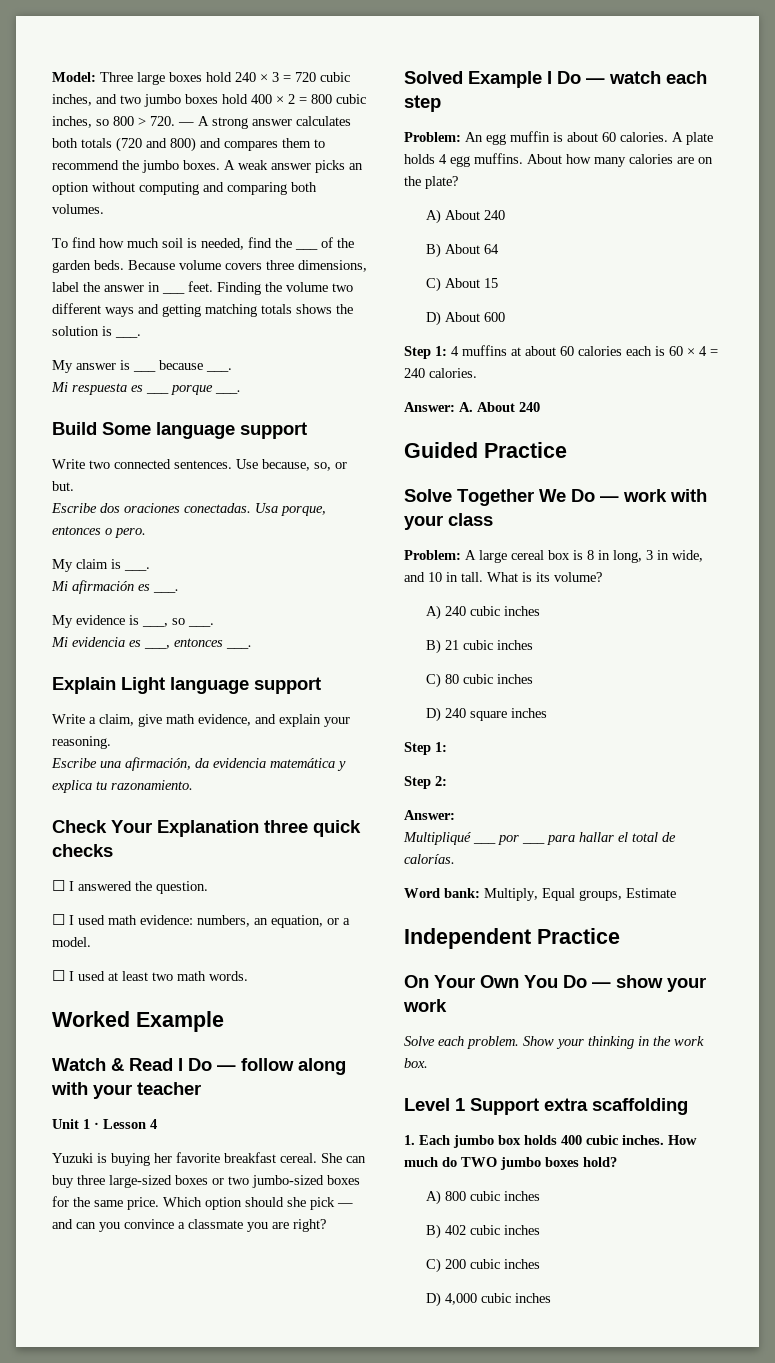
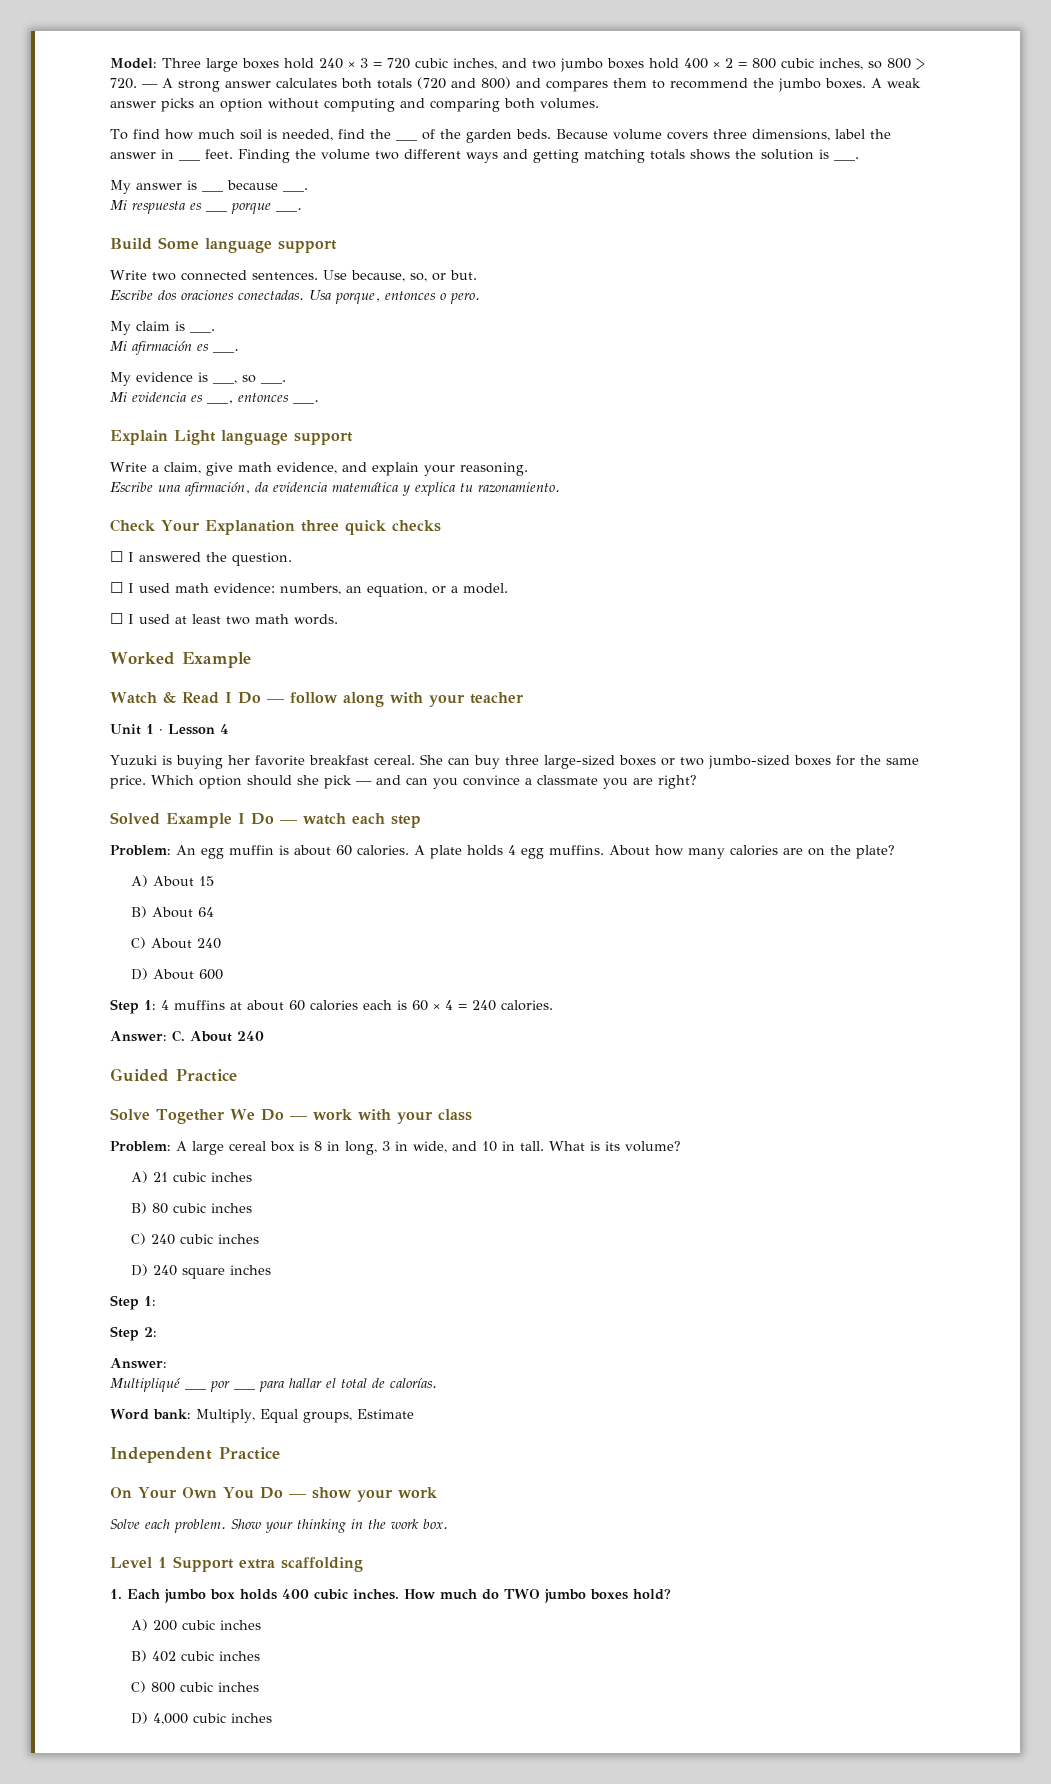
- A) About 240
+ A) About 15
- C) About 15
+ C) About 240
- Answer: A. About 240
+ Answer: C. About 240
- A) 240 cubic inches
- B) 21 cubic inches
- C) 80 cubic inches
+ A) 21 cubic inches
+ B) 80 cubic inches
+ C) 240 cubic inches
- A) 800 cubic inches
+ A) 200 cubic inches
- C) 200 cubic inches
+ C) 800 cubic inches

